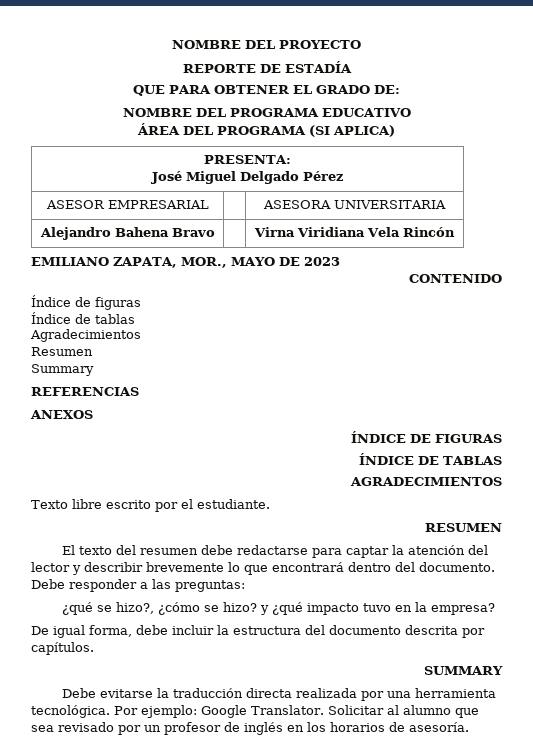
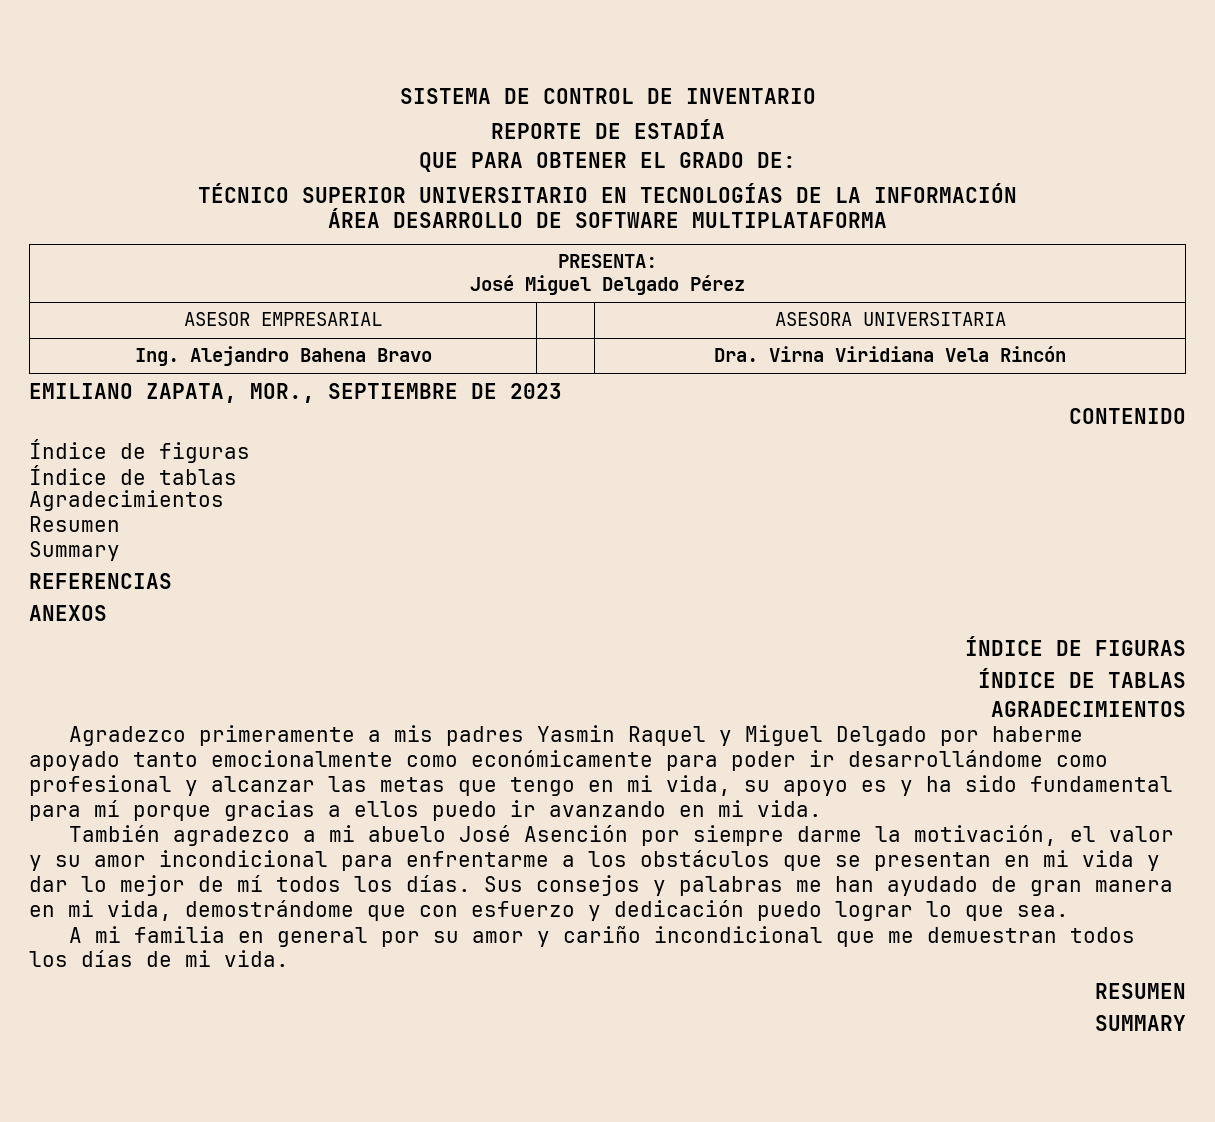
- NOMBRE DEL PROYECTO
+ SISTEMA DE CONTROL DE INVENTARIO
- NOMBRE DEL PROGRAMA EDUCATIVO
- ÁREA DEL PROGRAMA (SI APLICA)
+ TÉCNICO SUPERIOR UNIVERSITARIO EN TECNOLOGÍAS DE LA INFORMACIÓN
+ ÁREA DESARROLLO DE SOFTWARE MULTIPLATAFORMA
- Alejandro Bahena Bravo | | Virna Viridiana Vela Rincón
+ Ing. Alejandro Bahena Bravo | | Dra. Virna Viridiana Vela Rincón
- EMILIANO ZAPATA, MOR., MAYO DE 2023
+ EMILIANO ZAPATA, MOR., SEPTIEMBRE DE 2023
- Texto libre escrito por el estudiante.
+ Agradezco primeramente a mis padres Yasmin Raquel y Miguel Delgado por haberme apoyado tanto emocionalmente como económicamente para poder ir desarrollándome como profesional y alcanzar las metas que tengo en mi vida, su apoyo es y ha sido fundamental para mí porque gracias a ellos puedo ir avanzando en mi vida.
+ También agradezco a mi abuelo José Asención por siempre darme la motivación, el valor y su amor incondicional para enfrentarme a los obstáculos que se presentan en mi vida y dar lo mejor de mí todos los días. Sus consejos y palabras me han ayudado de gran manera en mi vida, demostrándome que con esfuerzo y dedicación puedo lograr lo que sea.
+ A mi familia en general por su amor y cariño incondicional que me demuestran todos los días de mi vida.
  RESUMEN
- El texto del resumen debe redactarse para captar la atención del lector y describir brevemente lo que encontrará dentro del documento. Debe responder a las preguntas:
- ¿qué se hizo?, ¿cómo se hizo? y ¿qué impacto tuvo en la empresa?
- De igual forma, debe incluir la estructura del documento descrita por capítulos.
  SUMMARY
- Debe evitarse la traducción directa realizada por una herramienta tecnológica. Por ejemplo: Google Translator. Solicitar al alumno que sea revisado por un profesor de inglés en los horarios de asesoría.

